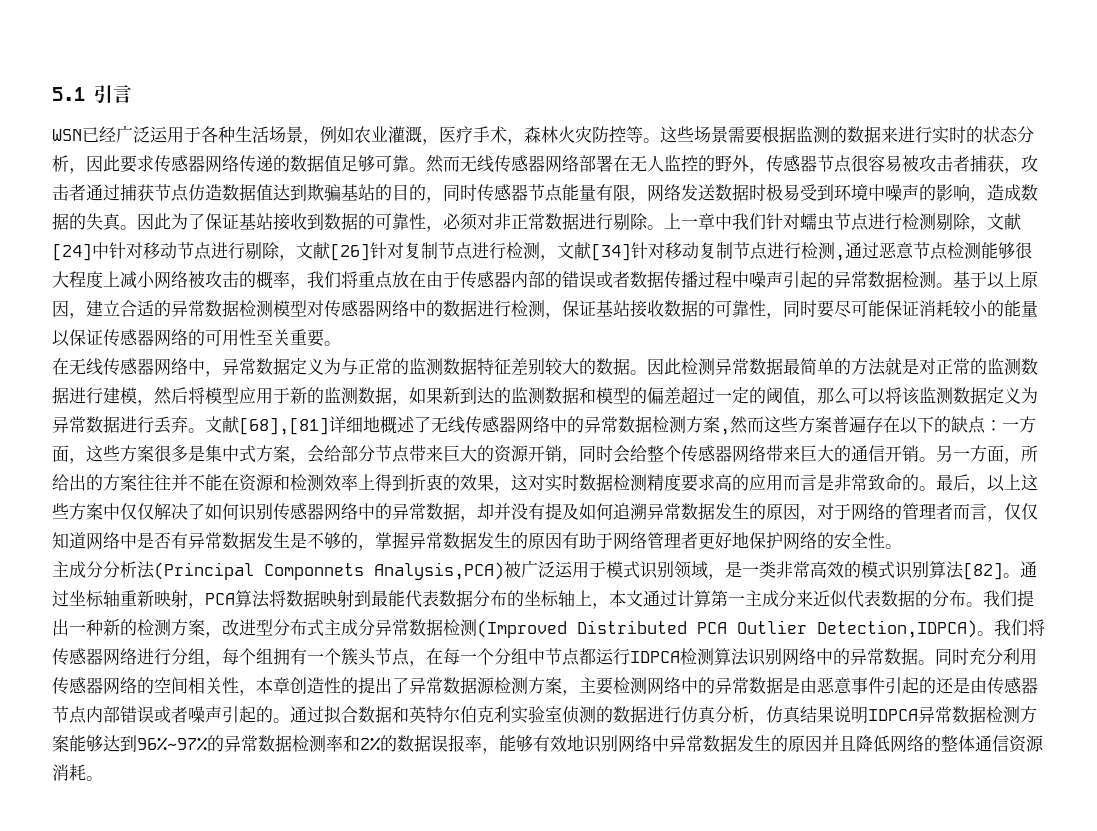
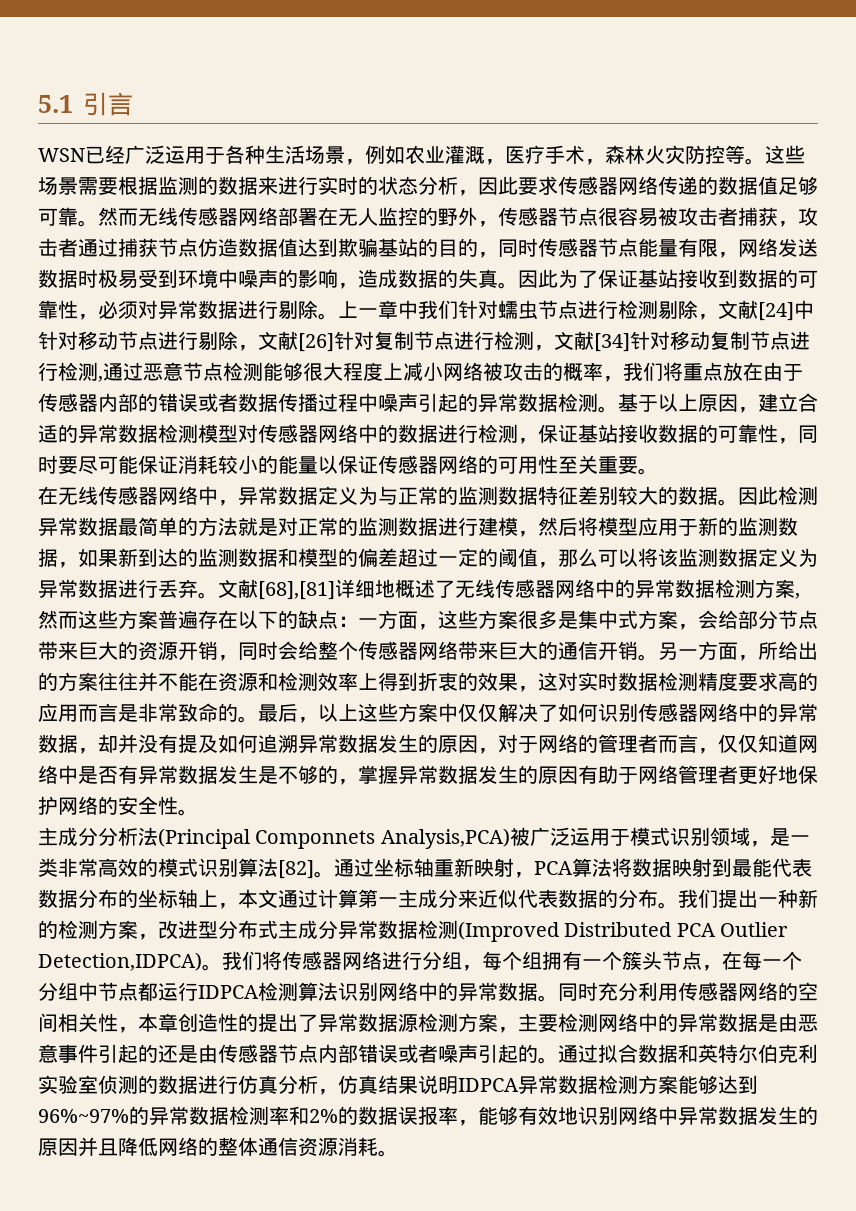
- 因此为了保证基站接收到数据的可靠性，必须对非正常数据进行剔除。
+ 因此为了保证基站接收到数据的可靠性，必须对异常数据进行剔除。

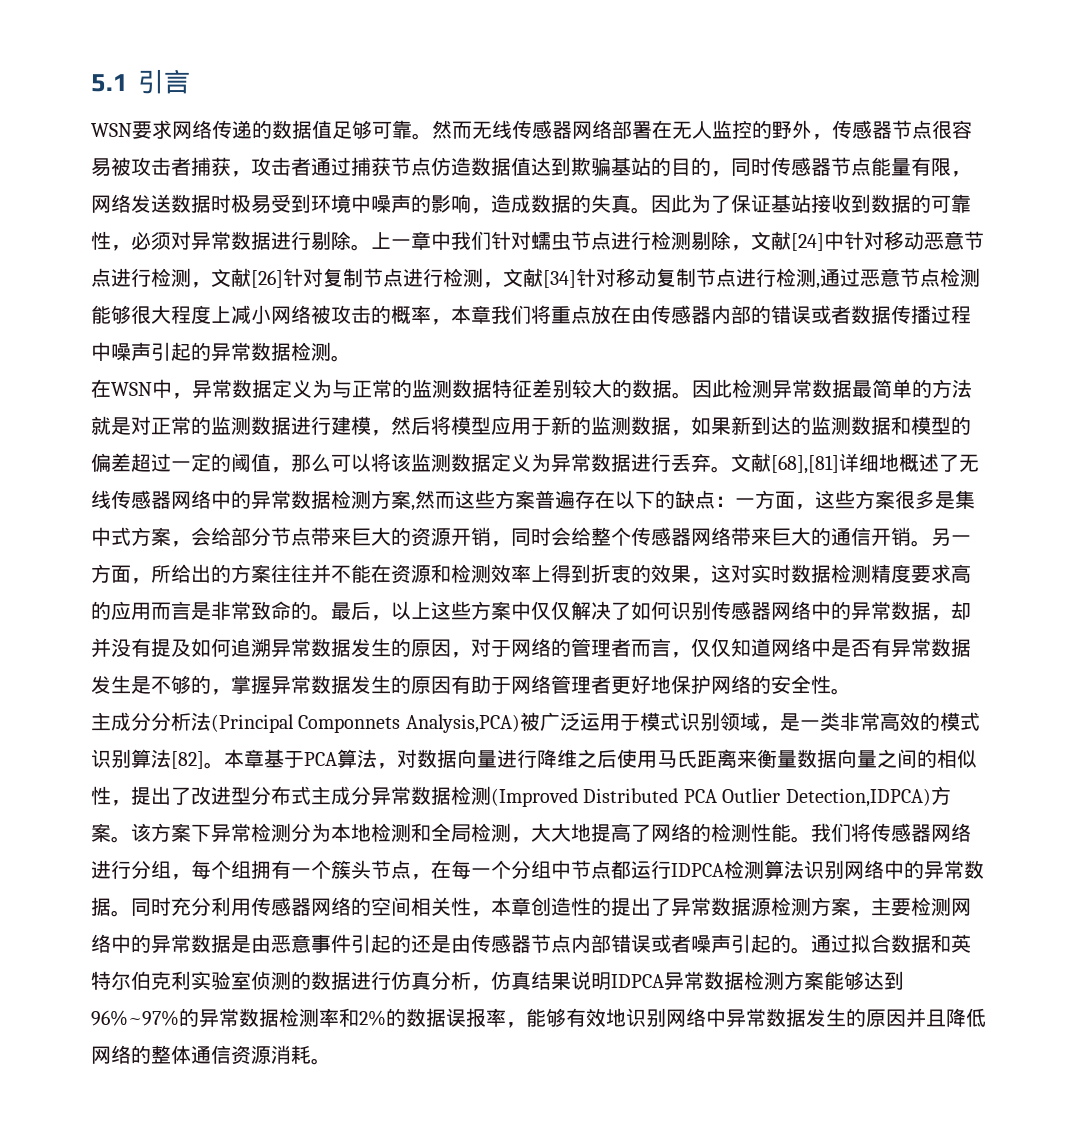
- WSN已经广泛运用于各种生活场景，例如农业灌溉，医疗手术，森林火灾防控等。这些场景需要根据监测的数据来进行实时的状态分析，因此要求传感器网络传递的数据值足够可靠。
+ WSN要求网络传递的数据值足够可靠。
- 上一章中我们针对蠕虫节点进行检测剔除，文献[24]中针对移动节点进行剔除，文献[26]针对复制节点进行检测，文献[34]针对移动复制节点进行检测,通过恶意节点检测能够很大程度上减小网络被攻击的概率，我们将重点放在由于传感器内部的错误或者数据传播过程中噪声引起的异常数据检测。基于以上原因，建立合适的异常数据检测模型对传感器网络中的数据进行检测，保证基站接收数据的可靠性，同时要尽可能保证消耗较小的能量以保证传感器网络的可用性至关重要。
- 在无线传感器网络中，异常数据定义为与正常的监测数据特征差别较大的数据。
+ 上一章中我们针对蠕虫节点进行检测剔除，文献[24]中针对移动恶意节点进行检测，文献[26]针对复制节点进行检测，文献[34]针对移动复制节点进行检测,通过恶意节点检测能够很大程度上减小网络被攻击的概率，本章我们将重点放在由传感器内部的错误或者数据传播过程中噪声引起的异常数据检测。
+ 在WSN中，异常数据定义为与正常的监测数据特征差别较大的数据。
- 通过坐标轴重新映射，PCA算法将数据映射到最能代表数据分布的坐标轴上，本文通过计算第一主成分来近似代表数据的分布。我们提出一种新的检测方案，改进型分布式主成分异常数据检测(Improved Distributed PCA Outlier Detection,IDPCA)。
+ 本章基于PCA算法，对数据向量进行降维之后使用马氏距离来衡量数据向量之间的相似性，提出了改进型分布式主成分异常数据检测(Improved Distributed PCA Outlier Detection,IDPCA)方案。该方案下异常检测分为本地检测和全局检测，大大地提高了网络的检测性能。

